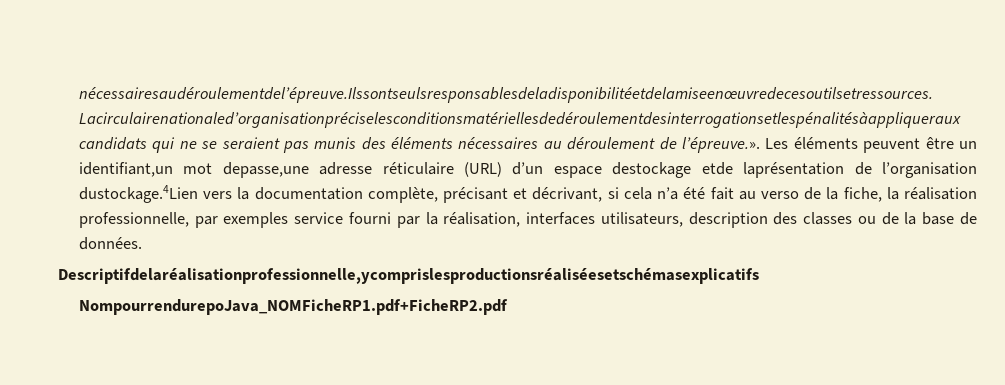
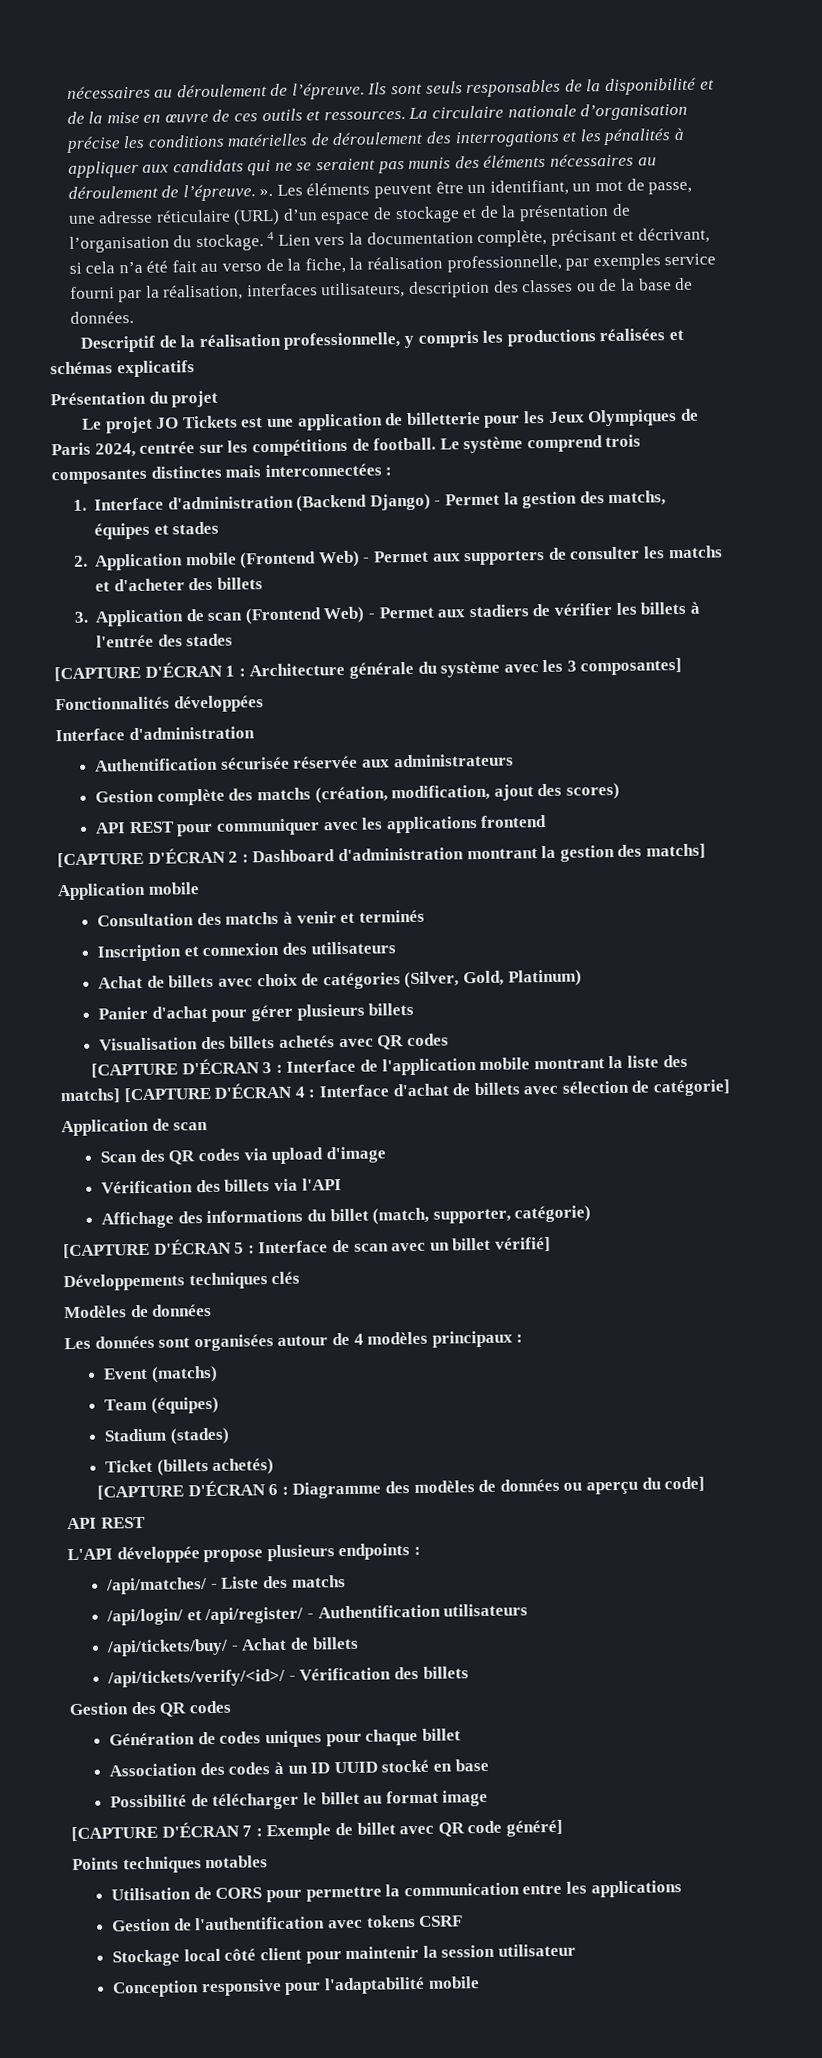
- nécessairesaudéroulementdel’épreuve.Ilssontseulsresponsablesdeladisponibilitéetdelamiseenœuvredecesoutilsetressources. Lacirculairenationaled’organisationpréciselesconditionsmatériellesdedéroulementdesinterrogationsetlespénalitésàappliqueraux candidats qui ne se seraient pas munis des éléments nécessaires au déroulement de l’épreuve.». Les éléments peuvent être un identifiant,un mot depasse,une adresse réticulaire (URL) d’un espace destockage etde laprésentation de l’organisation dustockage.4Lien vers la documentation complète, précisant et décrivant, si cela n’a été fait au verso de la fiche, la réalisation professionnelle, par exemples service fourni par la réalisation, interfaces utilisateurs, description des classes ou de la base de données.
+ nécessaires au déroulement de l’épreuve. Ils sont seuls responsables de la disponibilité et de la mise en œuvre de ces outils et ressources. La circulaire nationale d’organisation précise les conditions matérielles de déroulement des interrogations et les pénalités à appliquer aux candidats qui ne se seraient pas munis des éléments nécessaires au déroulement de l’épreuve. ». Les éléments peuvent être un identifiant, un mot de passe, une adresse réticulaire (URL) d’un espace de stockage et de la présentation de l’organisation du stockage. 4 Lien vers la documentation complète, précisant et décrivant, si cela n’a été fait au verso de la fiche, la réalisation professionnelle, par exemples service fourni par la réalisation, interfaces utilisateurs, description des classes ou de la base de données.
- Descriptifdelaréalisationprofessionnelle,ycomprislesproductionsréaliséesetschémasexplicatifs
- NompourrendurepoJava_NOMFicheRP1.pdf+FicheRP2.pdf
+ Descriptif de la réalisation professionnelle, y compris les productions réalisées et schémas explicatifs
+ Présentation du projet
+ Le projet JO Tickets est une application de billetterie pour les Jeux Olympiques de Paris 2024, centrée sur les compétitions de football. Le système comprend trois composantes distinctes mais interconnectées :
+ 1. Interface d'administration (Backend Django) - Permet la gestion des matchs, équipes et stades
+ 2. Application mobile (Frontend Web) - Permet aux supporters de consulter les matchs et d'acheter des billets
+ 3. Application de scan (Frontend Web) - Permet aux stadiers de vérifier les billets à l'entrée des stades
+ [CAPTURE D'ÉCRAN 1 : Architecture générale du système avec les 3 composantes]
+ Fonctionnalités développées
+ Interface d'administration
+ Authentification sécurisée réservée aux administrateurs
+ Gestion complète des matchs (création, modification, ajout des scores)
+ API REST pour communiquer avec les applications frontend
+ [CAPTURE D'ÉCRAN 2 : Dashboard d'administration montrant la gestion des matchs]
+ Application mobile
+ Consultation des matchs à venir et terminés
+ Inscription et connexion des utilisateurs
+ Achat de billets avec choix de catégories (Silver, Gold, Platinum)
+ Panier d'achat pour gérer plusieurs billets
+ Visualisation des billets achetés avec QR codes
+ [CAPTURE D'ÉCRAN 3 : Interface de l'application mobile montrant la liste des matchs] [CAPTURE D'ÉCRAN 4 : Interface d'achat de billets avec sélection de catégorie]
+ Application de scan
+ Scan des QR codes via upload d'image
+ Vérification des billets via l'API
+ Affichage des informations du billet (match, supporter, catégorie)
+ [CAPTURE D'ÉCRAN 5 : Interface de scan avec un billet vérifié]
+ Développements techniques clés
+ Modèles de données
+ Les données sont organisées autour de 4 modèles principaux :
+ Event (matchs)
+ Team (équipes)
+ Stadium (stades)
+ Ticket (billets achetés)
+ [CAPTURE D'ÉCRAN 6 : Diagramme des modèles de données ou aperçu du code]
+ API REST
+ L'API développée propose plusieurs endpoints :
+ /api/matches/ - Liste des matchs
+ /api/login/ et /api/register/ - Authentification utilisateurs
+ /api/tickets/buy/ - Achat de billets
+ /api/tickets/verify/<id>/ - Vérification des billets
+ Gestion des QR codes
+ Génération de codes uniques pour chaque billet
+ Association des codes à un ID UUID stocké en base
+ Possibilité de télécharger le billet au format image
+ [CAPTURE D'ÉCRAN 7 : Exemple de billet avec QR code généré]
+ Points techniques notables
+ Utilisation de CORS pour permettre la communication entre les applications
+ Gestion de l'authentification avec tokens CSRF
+ Stockage local côté client pour maintenir la session utilisateur
+ Conception responsive pour l'adaptabilité mobile

